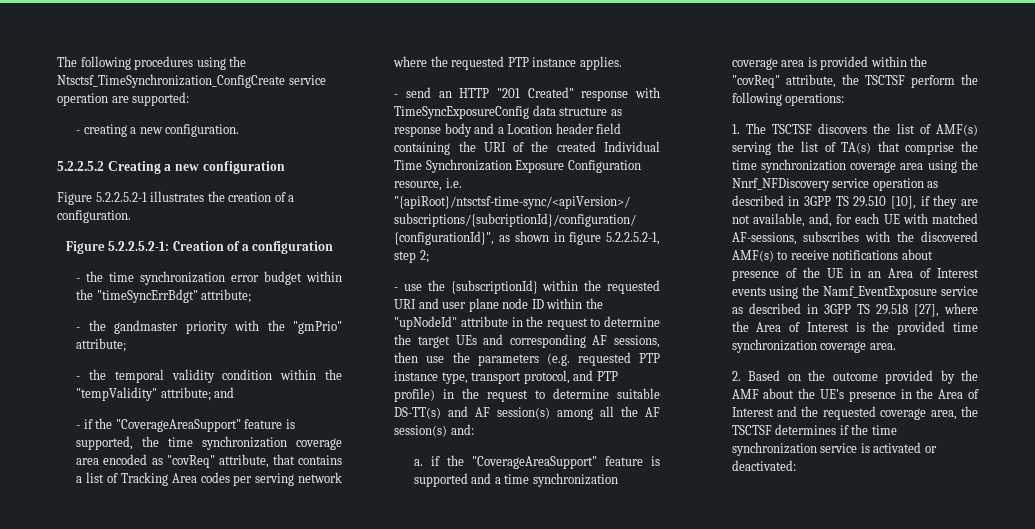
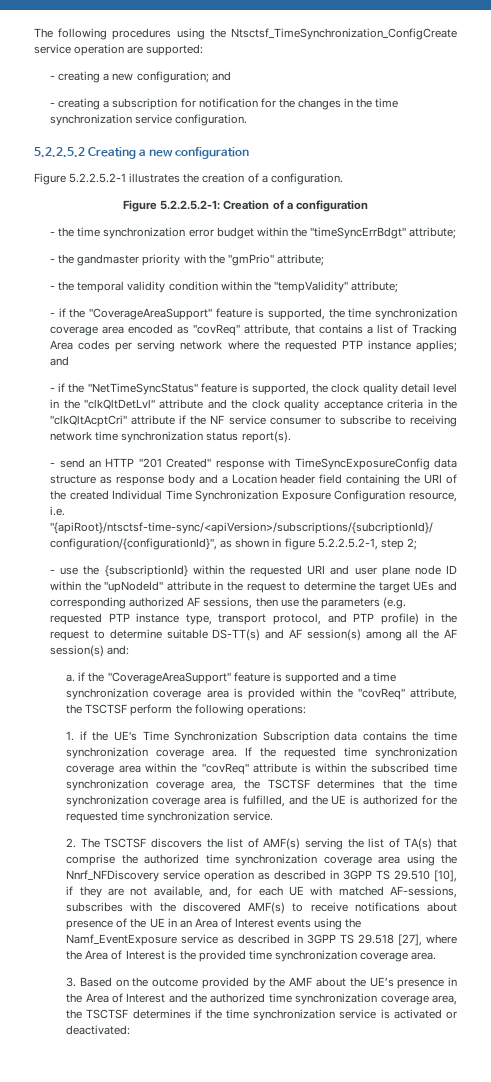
- - creating a new configuration.
+ - creating a new configuration; and
+ - creating a subscription for notification for the changes in the time synchronization service configuration.
- - the temporal validity condition within the "tempValidity" attribute; and
+ - the temporal validity condition within the "tempValidity" attribute;
- - if the "CoverageAreaSupport" feature is supported, the time synchronization coverage area encoded as "covReq" attribute, that contains a list of Tracking Area codes per serving network where the requested PTP instance applies.
+ - if the "CoverageAreaSupport" feature is supported, the time synchronization coverage area encoded as "covReq" attribute, that contains a list of Tracking Area codes per serving network where the requested PTP instance applies; and
+ - if the "NetTimeSyncStatus" feature is supported, the clock quality detail level in the "clkQltDetLvl" attribute and the clock quality acceptance criteria in the "clkQltAcptCri" attribute if the NF service consumer to subscribe to receiving network time synchronization status report(s).
- - use the {subscriptionId} within the requested URI and user plane node ID within the "upNodeId" attribute in the request to determine the target UEs and corresponding AF sessions, then use the parameters (e.g. requested PTP instance type, transport protocol, and PTP profile) in the request to determine suitable DS-TT(s) and AF session(s) among all the AF session(s) and:
+ - use the {subscriptionId} within the requested URI and user plane node ID within the "upNodeId" attribute in the request to determine the target UEs and corresponding authorized AF sessions, then use the parameters (e.g. requested PTP instance type, transport protocol, and PTP profile) in the request to determine suitable DS-TT(s) and AF session(s) among all the AF session(s) and:
- 1. The TSCTSF discovers the list of AMF(s) serving the list of TA(s) that comprise the time synchronization coverage area using the Nnrf_NFDiscovery service operation as described in 3GPP TS 29.510 [10], if they are not available, and, for each UE with matched AF-sessions, subscribes with the discovered AMF(s) to receive notifications about presence of the UE in an Area of Interest events using the Namf_EventExposure service as described in 3GPP TS 29.518 [27], where the Area of Interest is the provided time synchronization coverage area.
+ 1. if the UE's Time Synchronization Subscription data contains the time synchronization coverage area. If the requested time synchronization coverage area within the "covReq" attribute is within the subscribed time synchronization coverage area, the TSCTSF determines that the time synchronization coverage area is fulfilled, and the UE is authorized for the requested time synchronization service.
+ 2. The TSCTSF discovers the list of AMF(s) serving the list of TA(s) that comprise the authorized time synchronization coverage area using the Nnrf_NFDiscovery service operation as described in 3GPP TS 29.510 [10], if they are not available, and, for each UE with matched AF-sessions, subscribes with the discovered AMF(s) to receive notifications about presence of the UE in an Area of Interest events using the Namf_EventExposure service as described in 3GPP TS 29.518 [27], where the Area of Interest is the provided time synchronization coverage area.
- 2. Based on the outcome provided by the AMF about the UE’s presence in the Area of Interest and the requested coverage area, the TSCTSF determines if the time synchronization service is activated or deactivated:
+ 3. Based on the outcome provided by the AMF about the UE’s presence in the Area of Interest and the authorized time synchronization coverage area, the TSCTSF determines if the time synchronization service is activated or deactivated:

